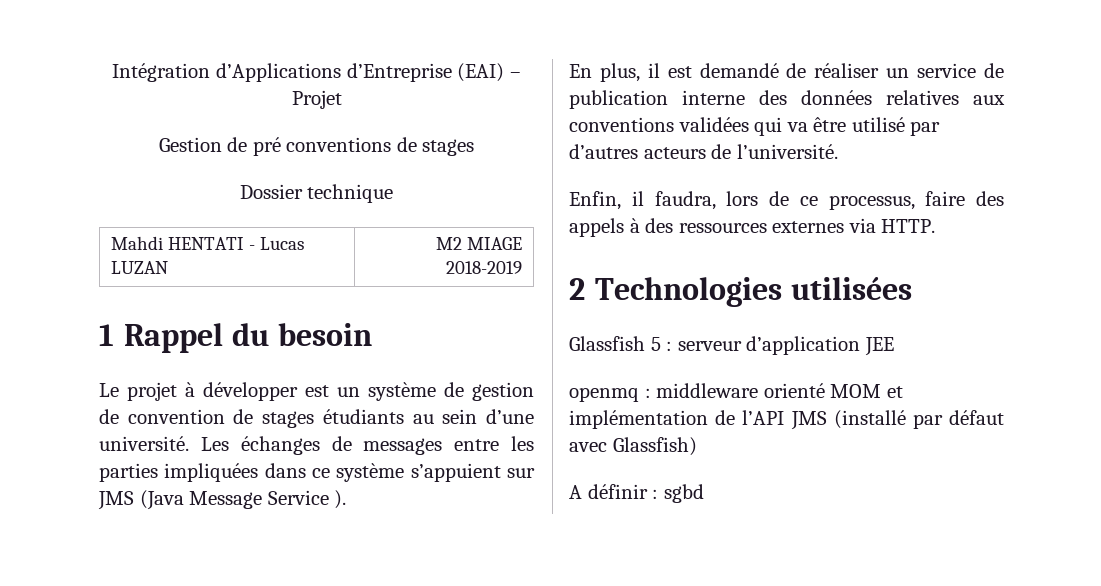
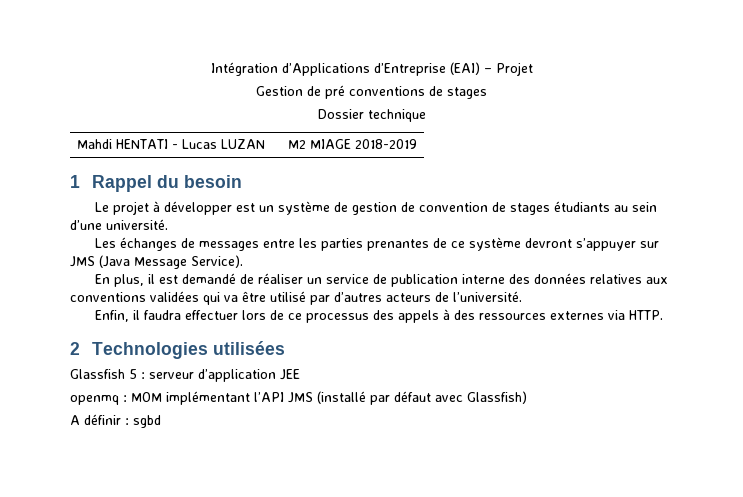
- Le projet à développer est un système de gestion de convention de stages étudiants au sein d’une université. Les échanges de messages entre les parties impliquées dans ce système s’appuient sur JMS (Java Message Service ).
+ Le projet à développer est un système de gestion de convention de stages étudiants au sein d’une université.
+ Les échanges de messages entre les parties prenantes de ce système devront s’appuyer sur JMS (Java Message Service).
- Enfin, il faudra, lors de ce processus, faire des appels à des ressources externes via HTTP.
+ Enfin, il faudra effectuer lors de ce processus des appels à des ressources externes via HTTP.
- openmq : middleware orienté MOM et implémentation de l’API JMS (installé par défaut avec Glassfish)
+ openmq : MOM implémentant l’API JMS (installé par défaut avec Glassfish)

